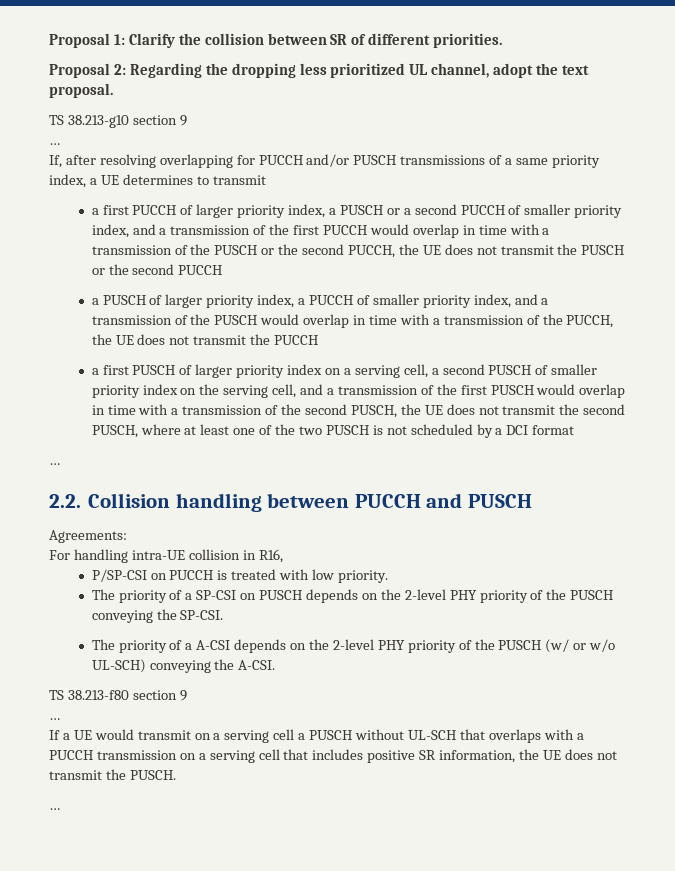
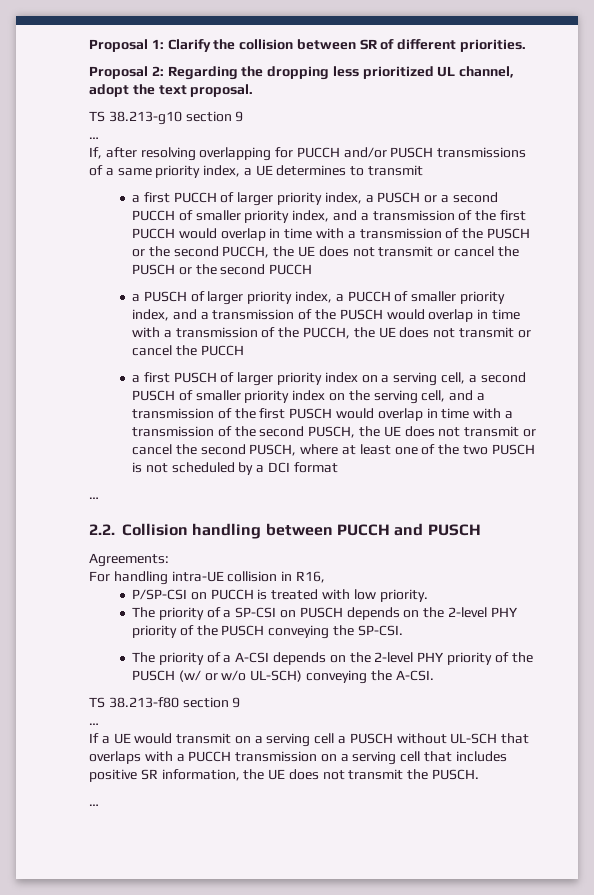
- a first PUCCH of larger priority index, a PUSCH or a second PUCCH of smaller priority index, and a transmission of the first PUCCH would overlap in time with a transmission of the PUSCH or the second PUCCH, the UE does not transmit the PUSCH or the second PUCCH
+ a first PUCCH of larger priority index, a PUSCH or a second PUCCH of smaller priority index, and a transmission of the first PUCCH would overlap in time with a transmission of the PUSCH or the second PUCCH, the UE does not transmit or cancel the PUSCH or the second PUCCH
- a PUSCH of larger priority index, a PUCCH of smaller priority index, and a transmission of the PUSCH would overlap in time with a transmission of the PUCCH, the UE does not transmit the PUCCH
+ a PUSCH of larger priority index, a PUCCH of smaller priority index, and a transmission of the PUSCH would overlap in time with a transmission of the PUCCH, the UE does not transmit or cancel the PUCCH
- a first PUSCH of larger priority index on a serving cell, a second PUSCH of smaller priority index on the serving cell, and a transmission of the first PUSCH would overlap in time with a transmission of the second PUSCH, the UE does not transmit the second PUSCH, where at least one of the two PUSCH is not scheduled by a DCI format
+ a first PUSCH of larger priority index on a serving cell, a second PUSCH of smaller priority index on the serving cell, and a transmission of the first PUSCH would overlap in time with a transmission of the second PUSCH, the UE does not transmit or cancel the second PUSCH, where at least one of the two PUSCH is not scheduled by a DCI format

